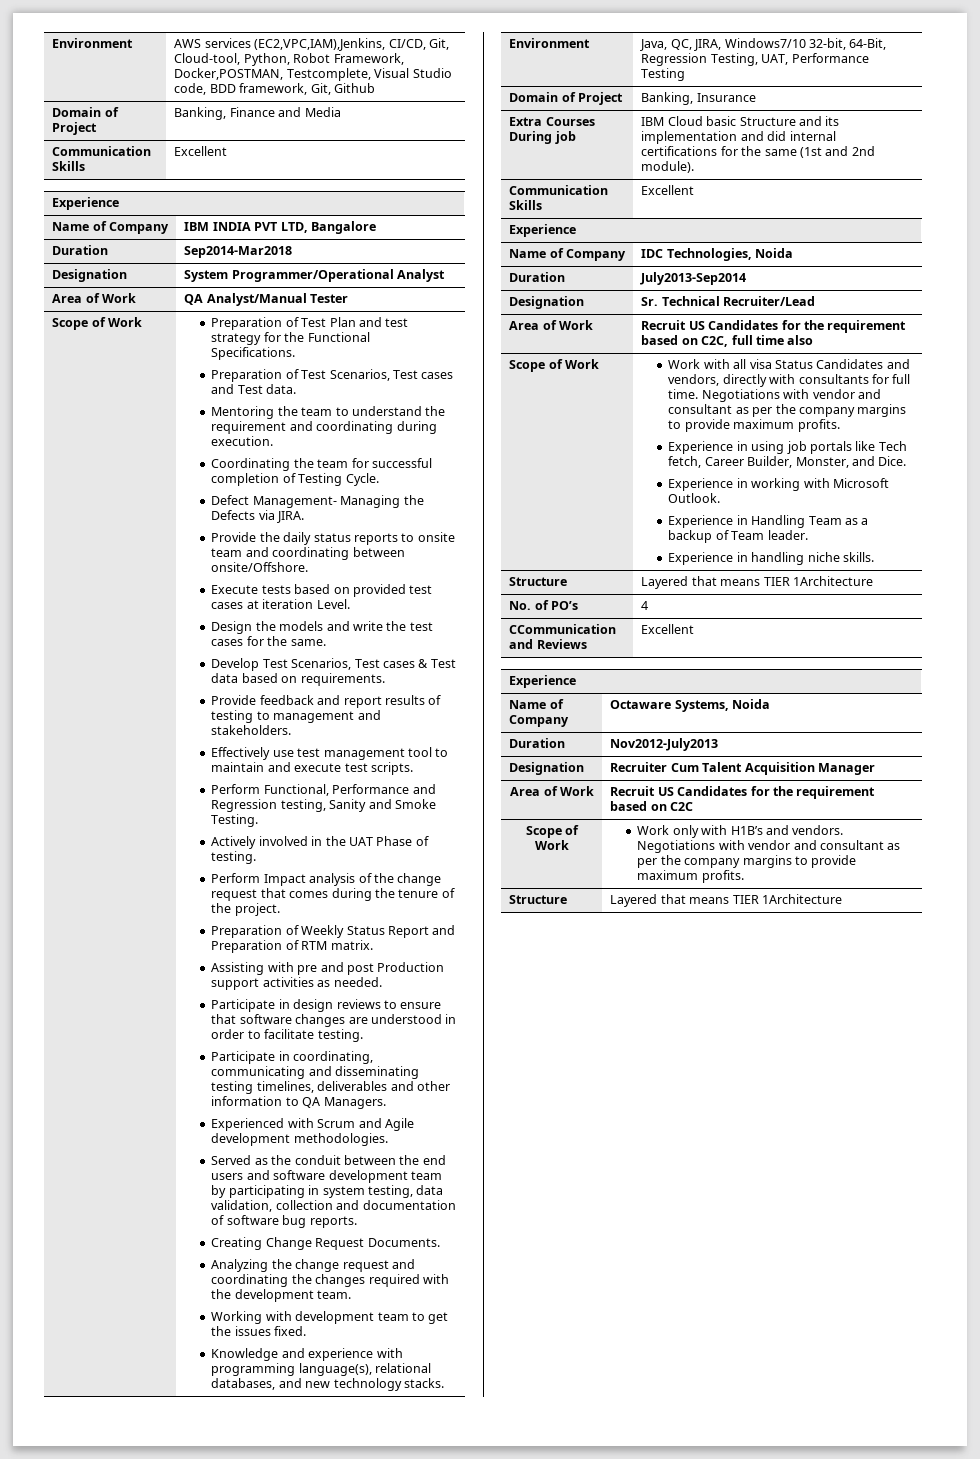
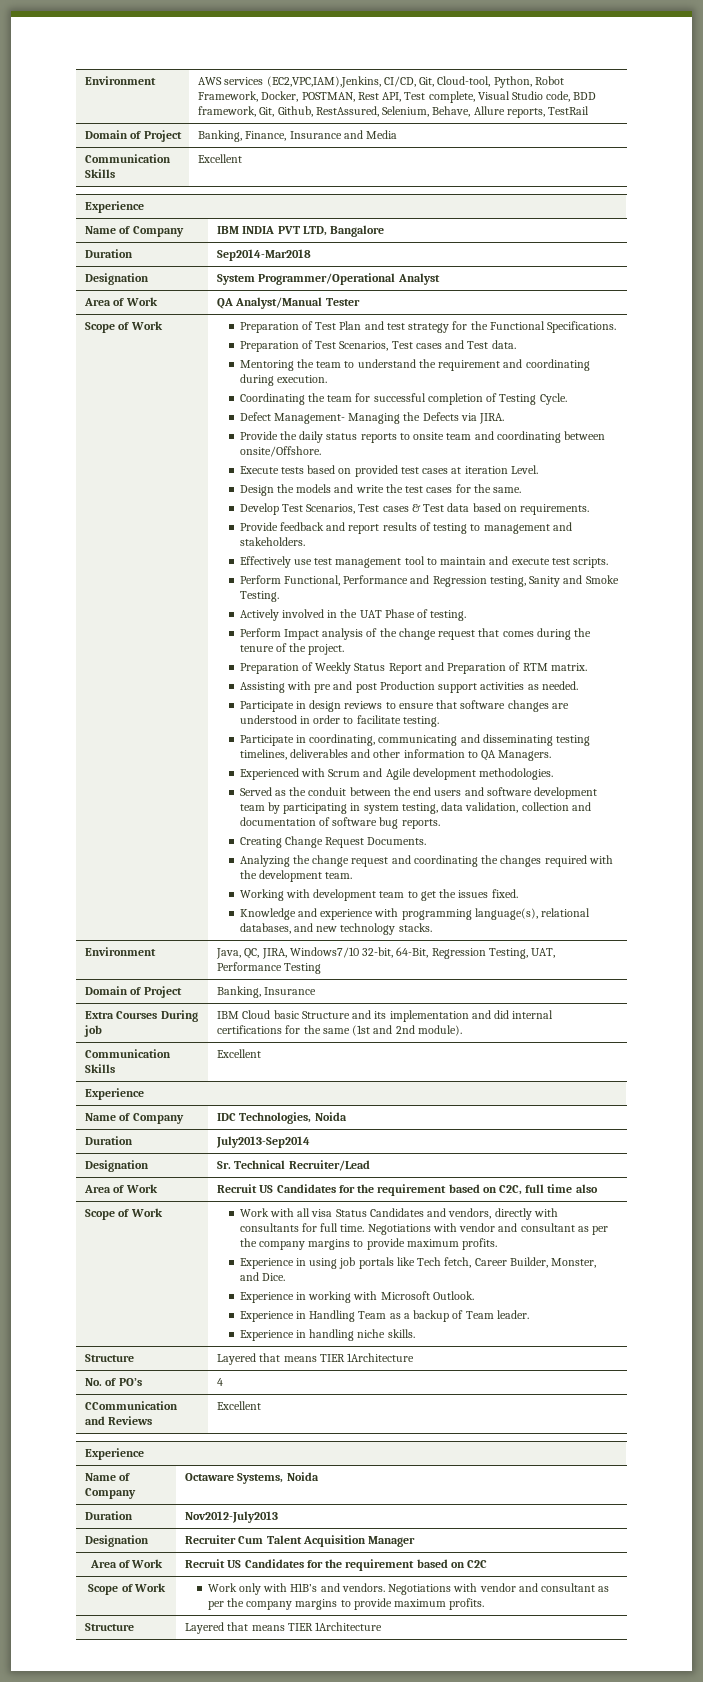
- Environment | AWS services (EC2,VPC,IAM),Jenkins, CI/CD, Git, Cloud-tool, Python, Robot Framework, Docker,POSTMAN, Testcomplete, Visual Studio code, BDD framework, Git, Github
- Domain of Project | Banking, Finance and Media
+ Environment | AWS services (EC2,VPC,IAM),Jenkins, CI/CD, Git, Cloud-tool, Python, Robot Framework, Docker, POSTMAN, Rest API, Test complete, Visual Studio code, BDD framework, Git, Github, RestAssured, Selenium, Behave, Allure reports, TestRail
+ Domain of Project | Banking, Finance, Insurance and Media

